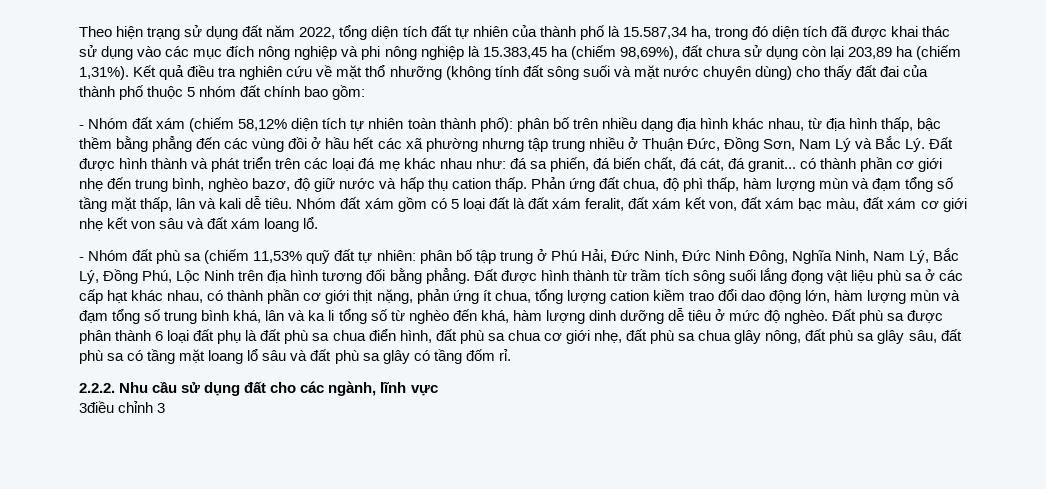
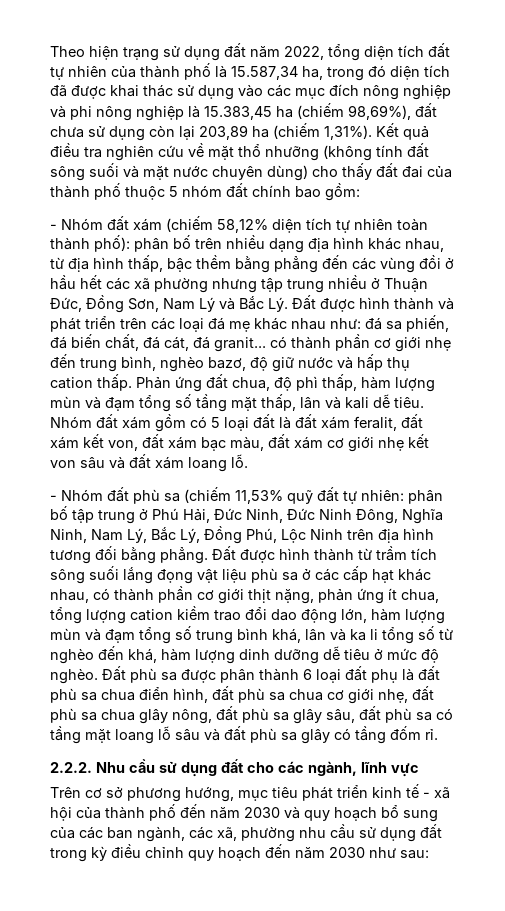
- Nhóm đất xám gồm có 5 loại đất là đất xám feralit, đất xám kết von, đất xám bạc màu, đất xám cơ giới nhẹ kết von sâu và đất xám loang lổ.
+ Nhóm đất xám gồm có 5 loại đất là đất xám feralit, đất xám kết von, đất xám bạc màu, đất xám cơ giới nhẹ kết von sâu và đất xám loang lỗ.
- Đất phù sa được phân thành 6 loại đất phụ là đất phù sa chua điển hình, đất phù sa chua cơ giới nhẹ, đất phù sa chua glây nông, đất phù sa glây sâu, đất phù sa có tầng mặt loang lổ sâu và đất phù sa glây có tầng đốm rỉ.
+ Đất phù sa được phân thành 6 loại đất phụ là đất phù sa chua điển hình, đất phù sa chua cơ giới nhẹ, đất phù sa chua glây nông, đất phù sa glây sâu, đất phù sa có tầng mặt loang lỗ sâu và đất phù sa glây có tầng đốm rỉ.
- 3điều chỉnh 3
+ Trên cơ sở phương hướng, mục tiêu phát triển kinh tế - xã hội của thành phố đến năm 2030 và quy hoạch bổ sung của các ban ngành, các xã, phường nhu cầu sử dụng đất trong kỳ điều chỉnh quy hoạch đến năm 2030 như sau:

